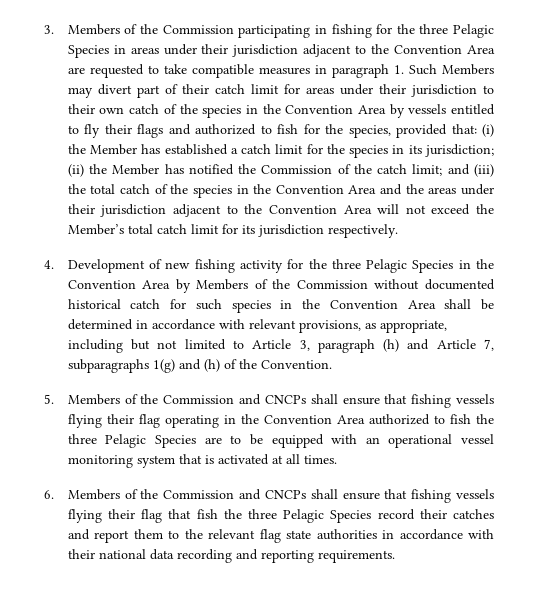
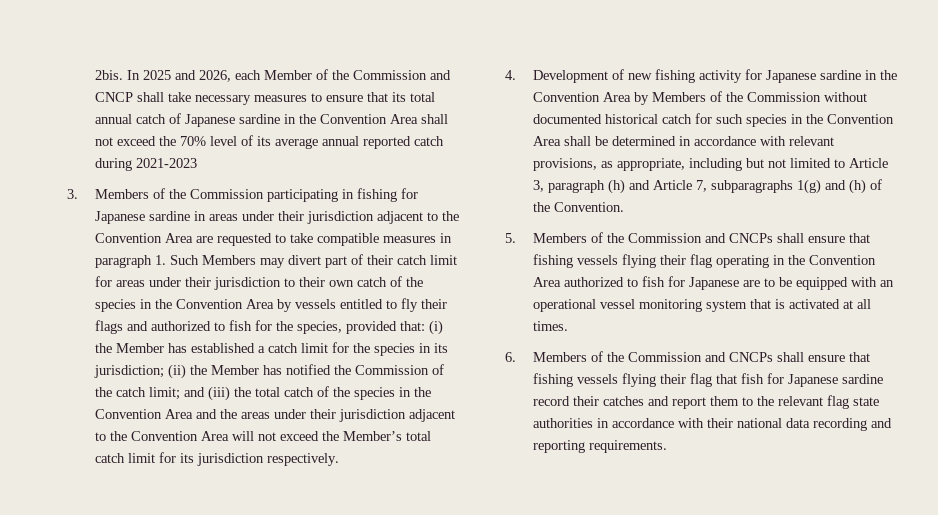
+ 2bis. In 2025 and 2026, each Member of the Commission and CNCP shall take necessary measures to ensure that its total annual catch of Japanese sardine in the Convention Area shall not exceed the 70% level of its average annual reported catch during 2021-2023
- 3. Members of the Commission participating in fishing for the three Pelagic Species in areas under their jurisdiction adjacent to the Convention Area are requested to take compatible measures in paragraph 1. Such Members may divert part of their catch limit for areas under their jurisdiction to their own catch of the species in the Convention Area by vessels entitled to fly their flags and authorized to fish for the species, provided that:
+ 3. Members of the Commission participating in fishing for Japanese sardine in areas under their jurisdiction adjacent to the Convention Area are requested to take compatible measures in paragraph 1. Such Members may divert part of their catch limit for areas under their jurisdiction to their own catch of the species in the Convention Area by vessels entitled to fly their flags and authorized to fish for the species, provided that:
- 4. Development of new fishing activity for the three Pelagic Species in the Convention Area by Members of the Commission without documented historical catch for such species in the Convention Area shall be determined in accordance with relevant provisions, as appropriate, including but not limited to Article 3, paragraph (h) and Article 7, subparagraphs 1(g) and (h) of the Convention.
+ 4. Development of new fishing activity for Japanese sardine in the Convention Area by Members of the Commission without documented historical catch for such species in the Convention Area shall be determined in accordance with relevant provisions, as appropriate, including but not limited to Article 3, paragraph (h) and Article 7, subparagraphs 1(g) and (h) of the Convention.
- 5. Members of the Commission and CNCPs shall ensure that fishing vessels flying their flag operating in the Convention Area authorized to fish the three Pelagic Species are to be equipped with an operational vessel monitoring system that is activated at all times.
+ 5. Members of the Commission and CNCPs shall ensure that fishing vessels flying their flag operating in the Convention Area authorized to fish for Japanese are to be equipped with an operational vessel monitoring system that is activated at all times.
- 6. Members of the Commission and CNCPs shall ensure that fishing vessels flying their flag that fish the three Pelagic Species record their catches and report them to the relevant flag state authorities in accordance with their national data recording and reporting requirements.
+ 6. Members of the Commission and CNCPs shall ensure that fishing vessels flying their flag that fish for Japanese sardine record their catches and report them to the relevant flag state authorities in accordance with their national data recording and reporting requirements.

